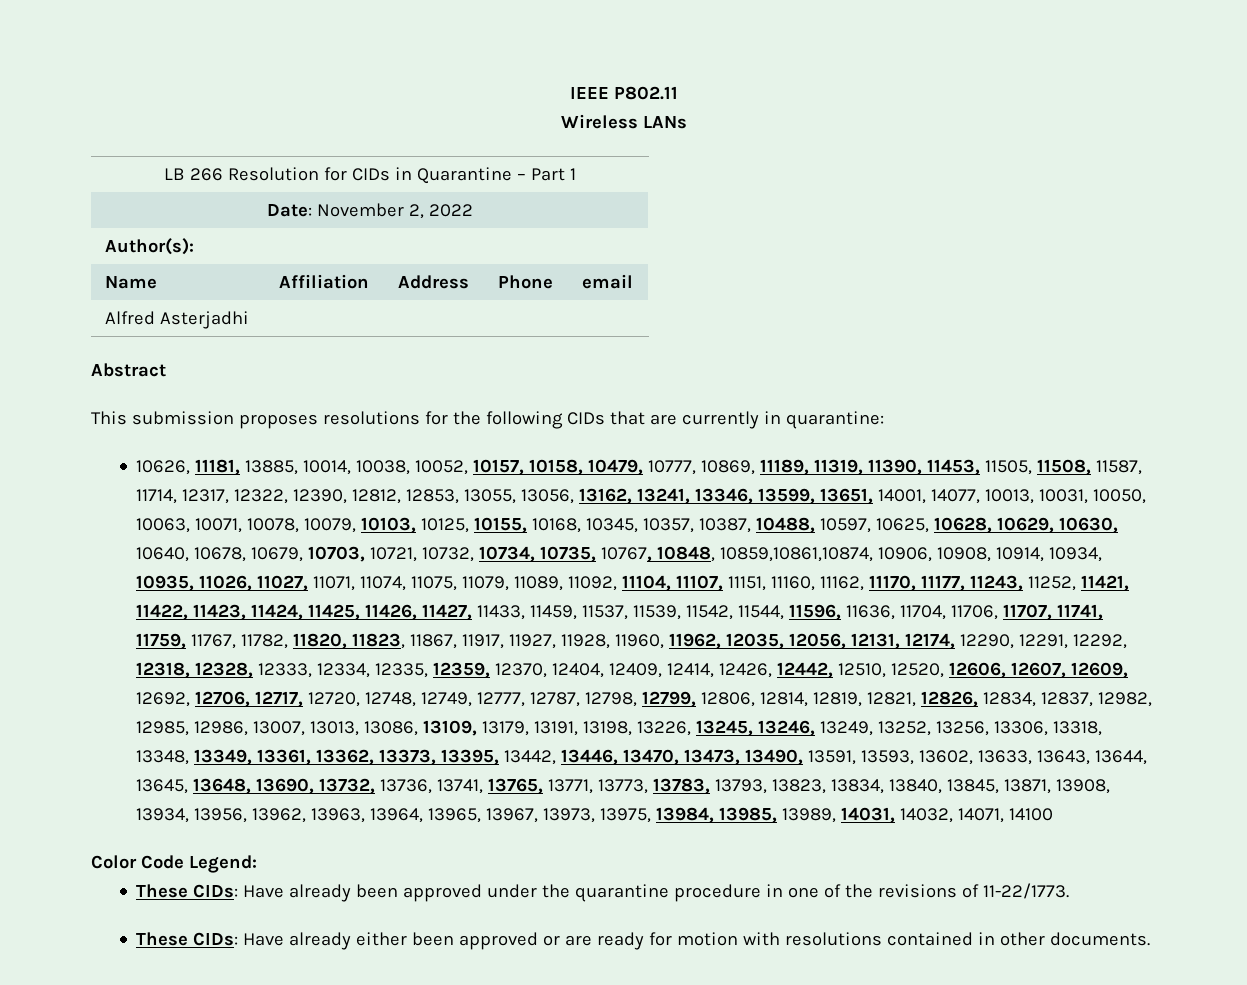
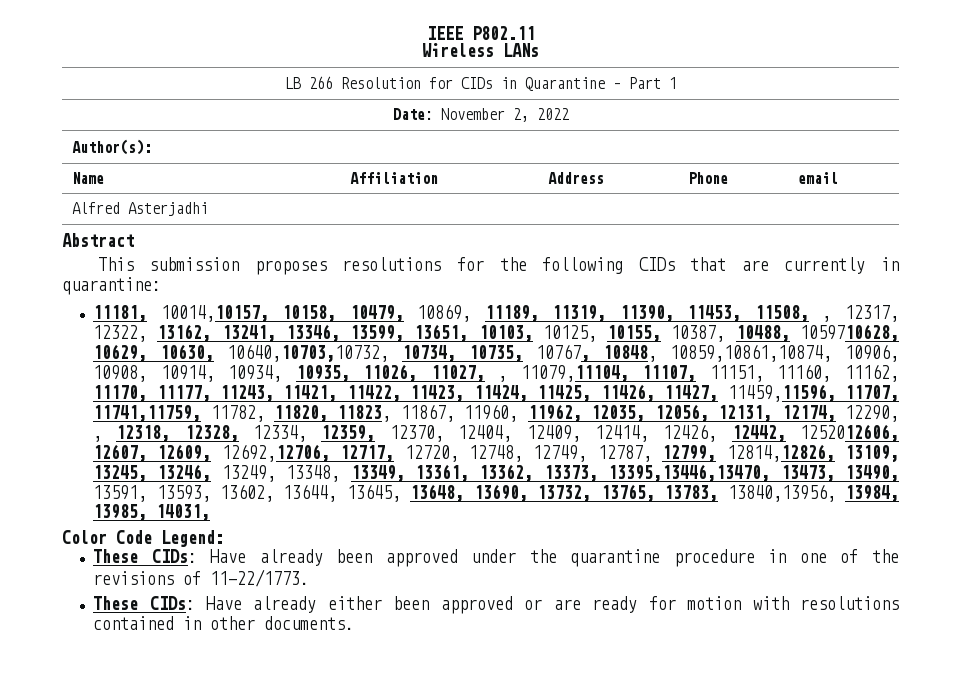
- 10626, 11181, 13885, 10014, 10038, 10052, 10157, 10158, 10479, 10777, 10869, 11189, 11319, 11390, 11453, 11505, 11508, 11587, 11714, 12317, 12322, 12390, 12812, 12853, 13055, 13056, 13162, 13241, 13346, 13599, 13651, 14001, 14077, 10013, 10031, 10050, 10063, 10071, 10078, 10079, 10103, 10125, 10155, 10168, 10345, 10357, 10387, 10488, 10597, 10625, 10628, 10629, 10630, 10640, 10678, 10679, 10703, 10721, 10732, 10734, 10735, 10767, 10848, 10859,10861,10874, 10906, 10908, 10914, 10934, 10935, 11026, 11027, 11071, 11074, 11075, 11079, 11089, 11092, 11104, 11107, 11151, 11160, 11162, 11170, 11177, 11243, 11252, 11421, 11422, 11423, 11424, 11425, 11426, 11427, 11433, 11459, 11537, 11539, 11542, 11544, 11596, 11636, 11704, 11706, 11707, 11741, 11759, 11767, 11782, 11820, 11823, 11867, 11917, 11927, 11928, 11960, 11962, 12035, 12056, 12131, 12174, 12290, 12291, 12292, 12318, 12328, 12333, 12334, 12335, 12359, 12370, 12404, 12409, 12414, 12426, 12442, 12510, 12520, 12606, 12607, 12609, 12692, 12706, 12717, 12720, 12748, 12749, 12777, 12787, 12798, 12799, 12806, 12814, 12819, 12821, 12826, 12834, 12837, 12982, 12985, 12986, 13007, 13013, 13086, 13109, 13179, 13191, 13198, 13226, 13245, 13246, 13249, 13252, 13256, 13306, 13318, 13348, 13349, 13361, 13362, 13373, 13395, 13442, 13446, 13470, 13473, 13490, 13591, 13593, 13602, 13633, 13643, 13644, 13645, 13648, 13690, 13732, 13736, 13741, 13765, 13771, 13773, 13783, 13793, 13823, 13834, 13840, 13845, 13871, 13908, 13934, 13956, 13962, 13963, 13964, 13965, 13967, 13973, 13975, 13984, 13985, 13989, 14031, 14032, 14071, 14100
+ 11181, 10014,10157, 10158, 10479, 10869, 11189, 11319, 11390, 11453, 11508, , 12317, 12322, 13162, 13241, 13346, 13599, 13651, 10103, 10125, 10155, 10387, 10488, 1059710628, 10629, 10630, 10640,10703,10732, 10734, 10735, 10767, 10848, 10859,10861,10874, 10906, 10908, 10914, 10934, 10935, 11026, 11027, , 11079,11104, 11107, 11151, 11160, 11162, 11170, 11177, 11243, 11421, 11422, 11423, 11424, 11425, 11426, 11427, 11459,11596, 11707, 11741,11759, 11782, 11820, 11823, 11867, 11960, 11962, 12035, 12056, 12131, 12174, 12290, , 12318, 12328, 12334, 12359, 12370, 12404, 12409, 12414, 12426, 12442, 1252012606, 12607, 12609, 12692,12706, 12717, 12720, 12748, 12749, 12787, 12799, 12814,12826, 13109, 13245, 13246, 13249, 13348, 13349, 13361, 13362, 13373, 13395,13446,13470, 13473, 13490, 13591, 13593, 13602, 13644, 13645, 13648, 13690, 13732, 13765, 13783, 13840,13956, 13984, 13985, 14031,

